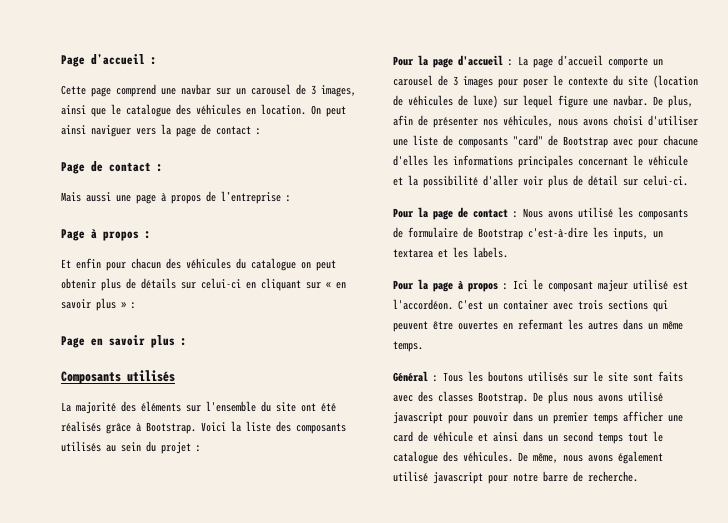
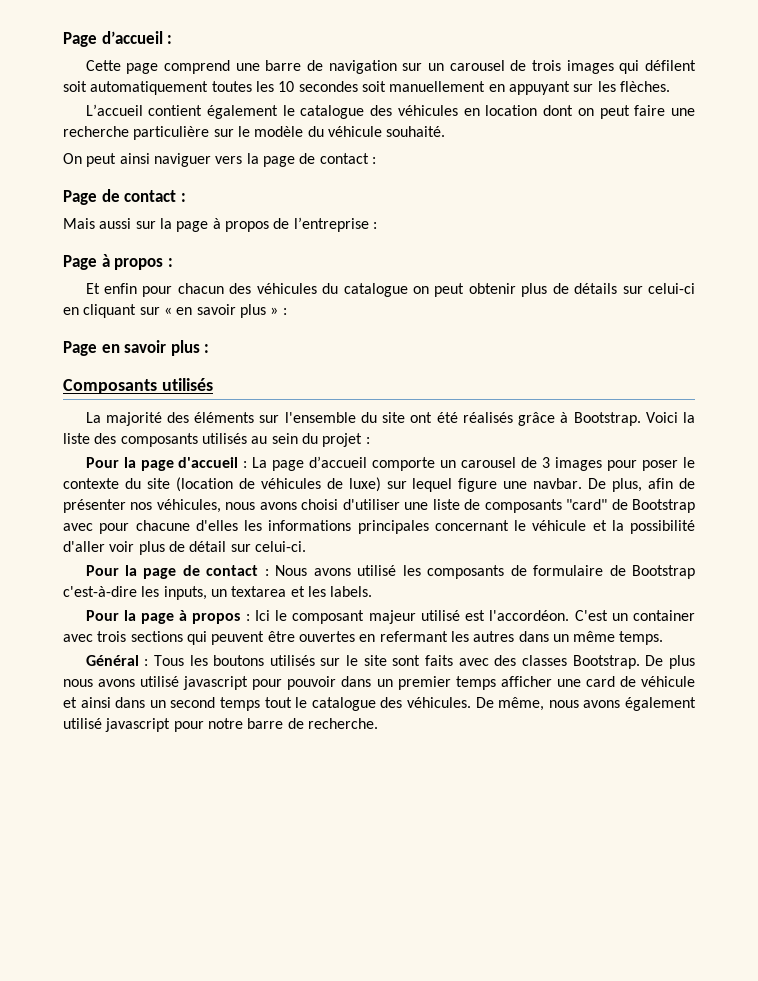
- Cette page comprend une navbar sur un carousel de 3 images, ainsi que le catalogue des véhicules en location. On peut ainsi naviguer vers la page de contact :
+ Cette page comprend une barre de navigation sur un carousel de trois images qui défilent soit automatiquement toutes les 10 secondes soit manuellement en appuyant sur les flèches.
+ L’accueil contient également le catalogue des véhicules en location dont on peut faire une recherche particulière sur le modèle du véhicule souhaité.
+ On peut ainsi naviguer vers la page de contact :
- Mais aussi une page à propos de l’entreprise :
+ Mais aussi sur la page à propos de l’entreprise :

